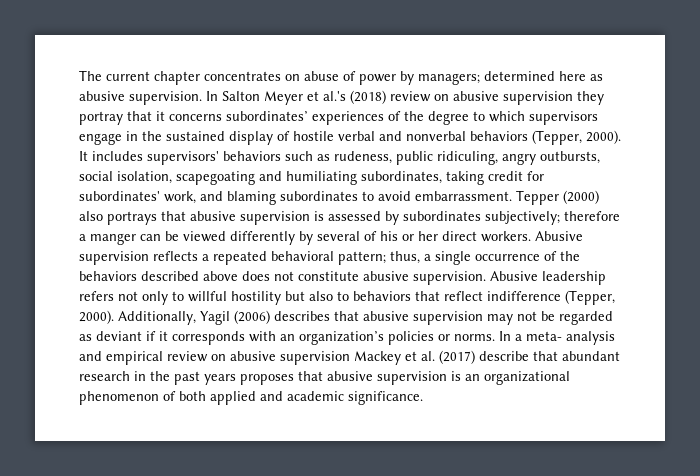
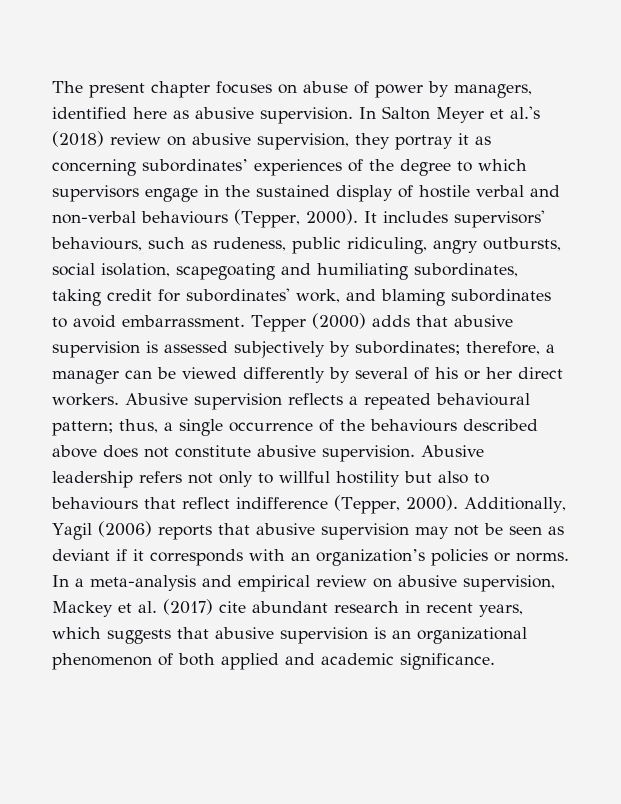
- The current chapter concentrates on abuse of power by managers; determined here as abusive supervision.
+ The present chapter focuses on abuse of power by managers, identified here as abusive supervision.
- In Salton Meyer et al.'s (2018) review on abusive supervision they portray that it concerns subordinates’ experiences of the degree to which supervisors engage in the sustained display of hostile verbal and nonverbal behaviors (Tepper, 2000).
+ In Salton Meyer et al.'s (2018) review on abusive supervision, they portray it as concerning subordinates’ experiences of the degree to which supervisors engage in the sustained display of hostile verbal and non-verbal behaviours (Tepper, 2000).
- It includes supervisors' behaviors such as rudeness, public ridiculing, angry outbursts, social isolation, scapegoating and humiliating subordinates, taking credit for subordinates' work, and blaming subordinates to avoid embarrassment.
+ It includes supervisors' behaviours, such as rudeness, public ridiculing, angry outbursts, social isolation, scapegoating and humiliating subordinates, taking credit for subordinates' work, and blaming subordinates to avoid embarrassment.
- Tepper (2000) also portrays that abusive supervision is assessed by subordinates subjectively; therefore a manger can be viewed differently by several of his or her direct workers.
+ Tepper (2000) adds that abusive supervision is assessed subjectively by subordinates; therefore, a manager can be viewed differently by several of his or her direct workers.
- Abusive supervision reflects a repeated behavioral pattern; thus, a single occurrence of the behaviors described above does not constitute abusive supervision.
+ Abusive supervision reflects a repeated behavioural pattern; thus, a single occurrence of the behaviours described above does not constitute abusive supervision.
- Abusive leadership refers not only to willful hostility but also to behaviors that reflect indifference (Tepper, 2000).
+ Abusive leadership refers not only to willful hostility but also to behaviours that reflect indifference (Tepper, 2000).
- Additionally, Yagil (2006) describes that abusive supervision may not be regarded as deviant if it corresponds with an organization’s policies or norms.
+ Additionally, Yagil (2006) reports that abusive supervision may not be seen as deviant if it corresponds with an organization’s policies or norms.
- In a meta- analysis and empirical review on abusive supervision Mackey et al. (2017) describe that abundant research in the past years proposes that abusive supervision is an organizational phenomenon of both applied and academic significance.
+ In a meta-analysis and empirical review on abusive supervision, Mackey et al. (2017) cite abundant research in recent years, which suggests that abusive supervision is an organizational phenomenon of both applied and academic significance.

